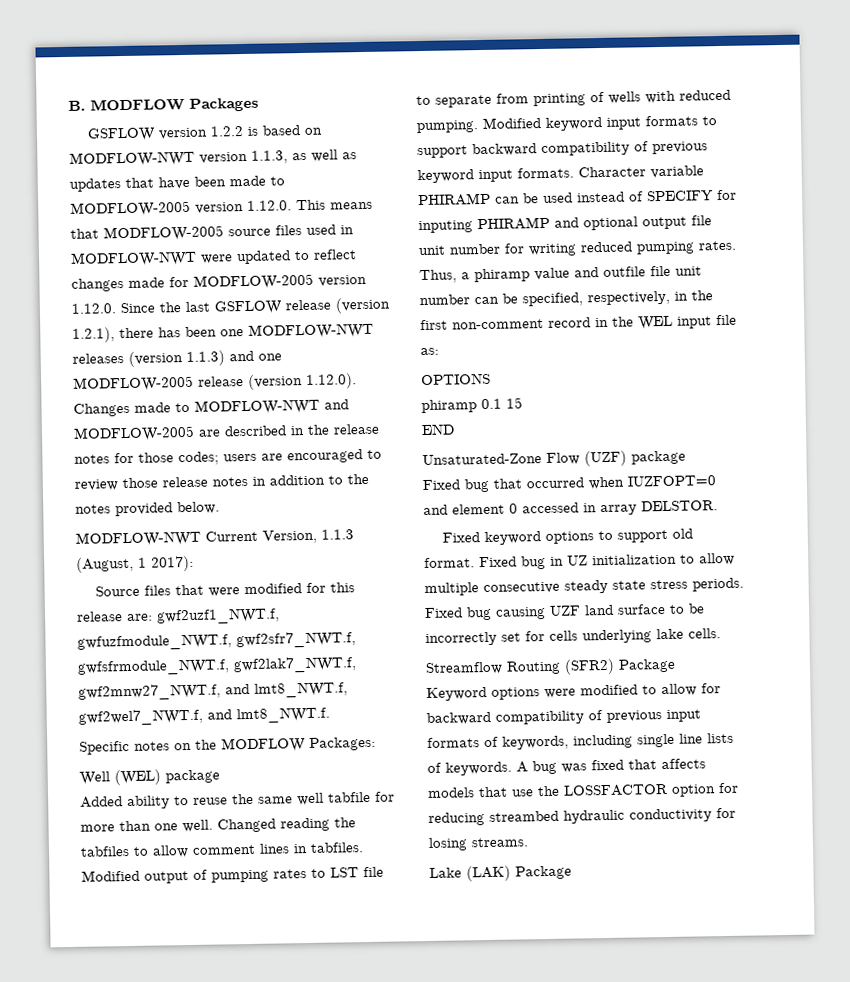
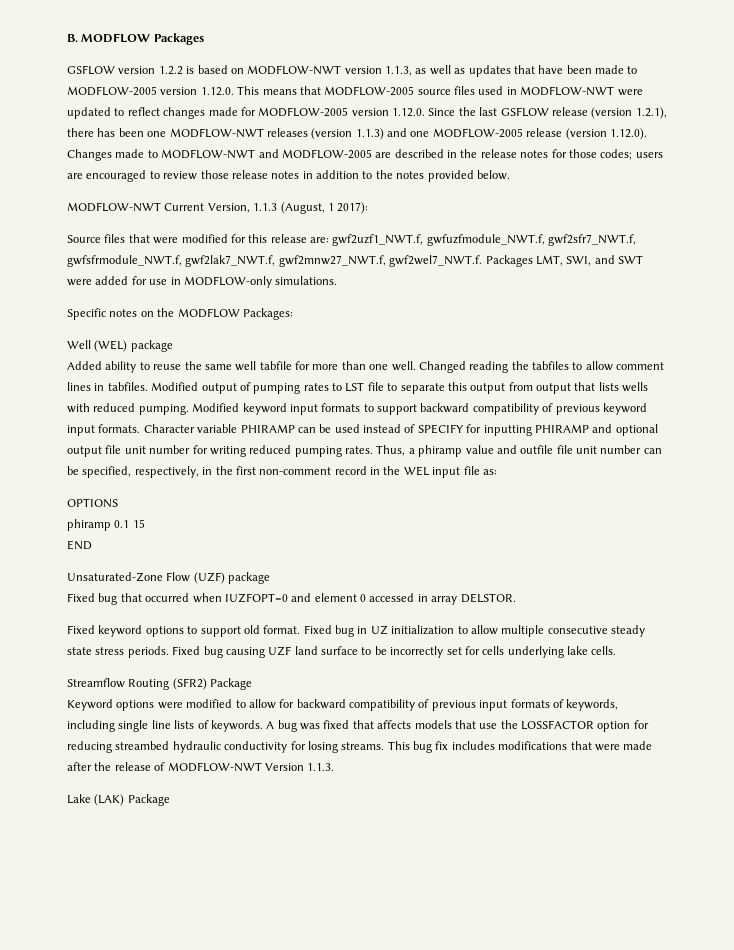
- Source files that were modified for this release are: gwf2uzf1_NWT.f, gwfuzfmodule_NWT.f, gwf2sfr7_NWT.f, gwfsfrmodule_NWT.f, gwf2lak7_NWT.f, gwf2mnw27_NWT.f, and lmt8_NWT.f, gwf2wel7_NWT.f, and lmt8_NWT.f.
+ Source files that were modified for this release are: gwf2uzf1_NWT.f, gwfuzfmodule_NWT.f, gwf2sfr7_NWT.f, gwfsfrmodule_NWT.f, gwf2lak7_NWT.f, gwf2mnw27_NWT.f, gwf2wel7_NWT.f. Packages LMT, SWI, and SWT were added for use in MODFLOW-only simulations.
- Modified output of pumping rates to LST file to separate from printing of wells with reduced pumping.
+ Modified output of pumping rates to LST file to separate this output from output that lists wells with reduced pumping.
- Character variable PHIRAMP can be used instead of SPECIFY for inputing PHIRAMP and optional output file unit number for writing reduced pumping rates.
+ Character variable PHIRAMP can be used instead of SPECIFY for inputting PHIRAMP and optional output file unit number for writing reduced pumping rates.
+ This bug fix includes modifications that were made after the release of MODFLOW-NWT Version 1.1.3.

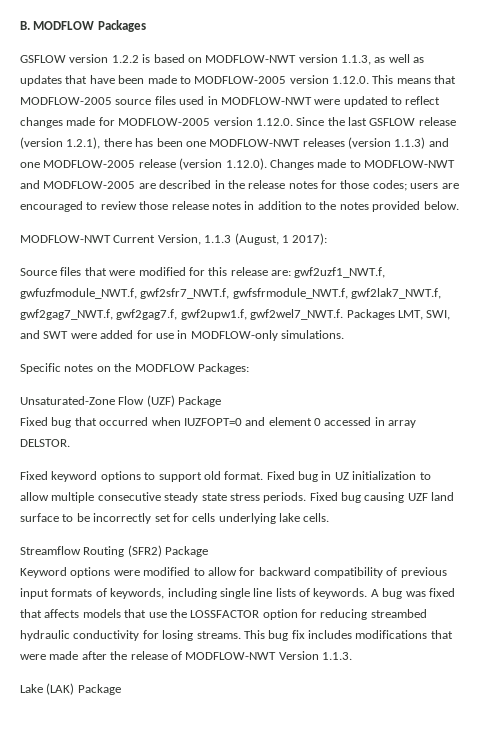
- Source files that were modified for this release are: gwf2uzf1_NWT.f, gwfuzfmodule_NWT.f, gwf2sfr7_NWT.f, gwfsfrmodule_NWT.f, gwf2lak7_NWT.f, gwf2mnw27_NWT.f, gwf2wel7_NWT.f. Packages LMT, SWI, and SWT were added for use in MODFLOW-only simulations.
+ Source files that were modified for this release are: gwf2uzf1_NWT.f, gwfuzfmodule_NWT.f, gwf2sfr7_NWT.f, gwfsfrmodule_NWT.f, gwf2lak7_NWT.f, gwf2gag7_NWT.f, gwf2gag7.f, gwf2upw1.f, gwf2wel7_NWT.f. Packages LMT, SWI, and SWT were added for use in MODFLOW-only simulations.
- Well (WEL) package
- Added ability to reuse the same well tabfile for more than one well. Changed reading the tabfiles to allow comment lines in tabfiles. Modified output of pumping rates to LST file to separate this output from output that lists wells with reduced pumping. Modified keyword input formats to support backward compatibility of previous keyword input formats. Character variable PHIRAMP can be used instead of SPECIFY for inputting PHIRAMP and optional output file unit number for writing reduced pumping rates. Thus, a phiramp value and outfile file unit number can be specified, respectively, in the first non-comment record in the WEL input file as:
- OPTIONS
- phiramp 0.1 15
- END
- Unsaturated-Zone Flow (UZF) package
+ Unsaturated-Zone Flow (UZF) Package

